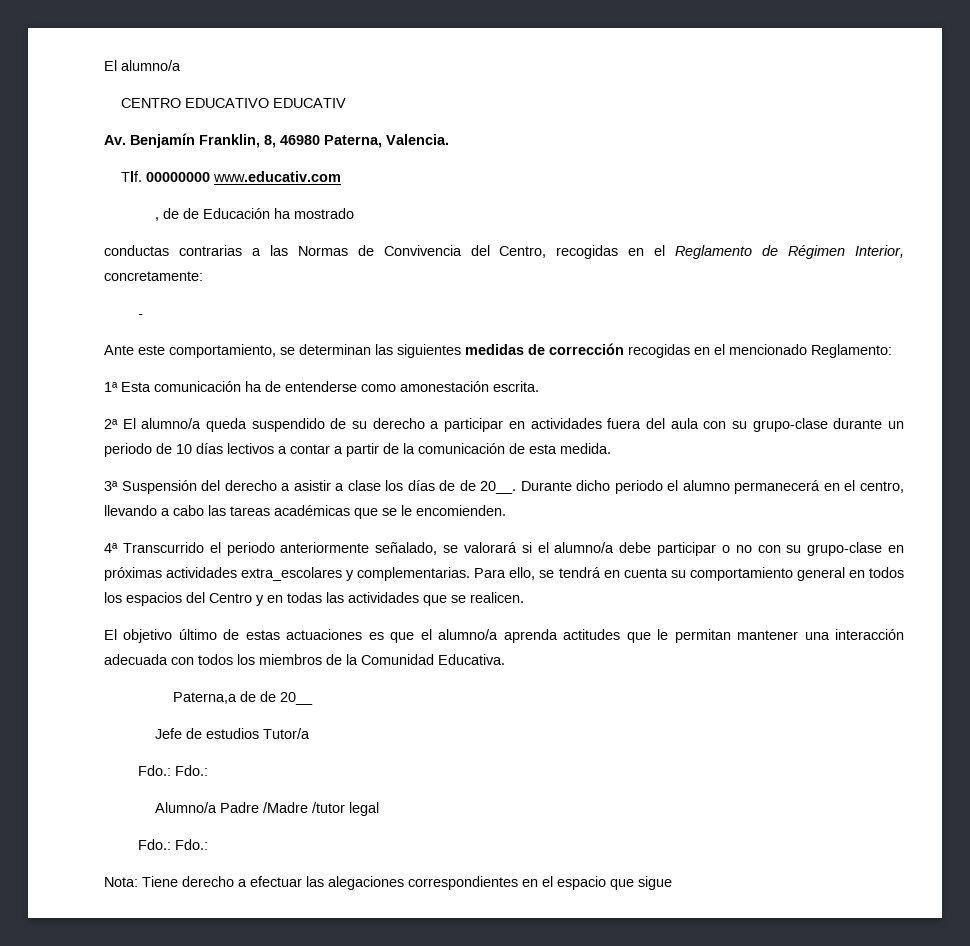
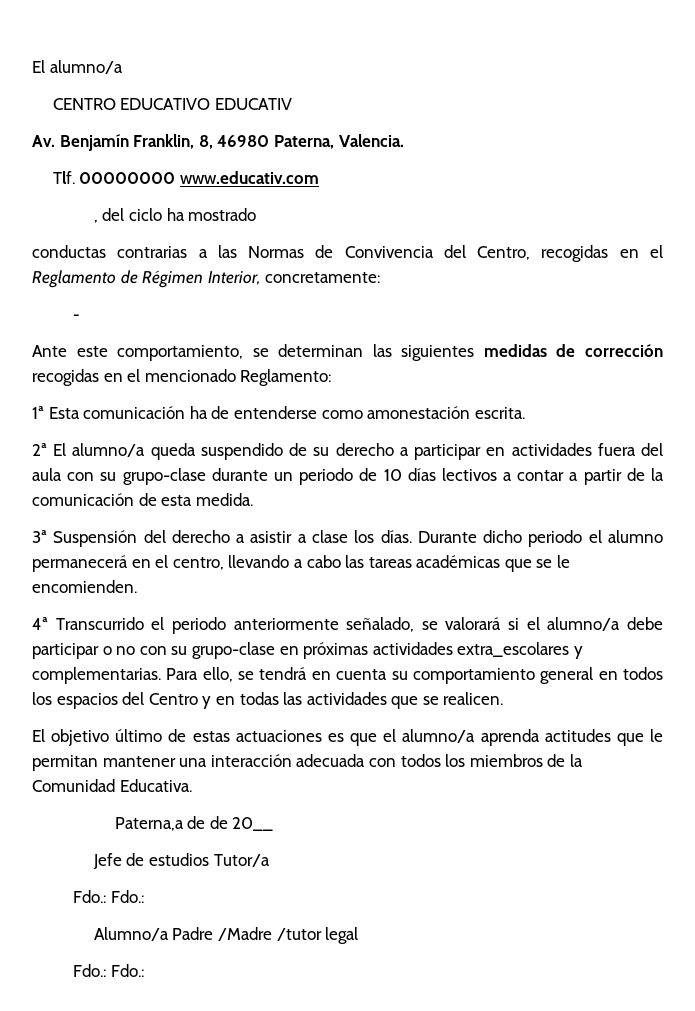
- , de de Educación ha mostrado
+ , del ciclo ha mostrado
- 3ª Suspensión del derecho a asistir a clase los días de de 20__.
+ 3ª Suspensión del derecho a asistir a clase los días.
- Nota: Tiene derecho a efectuar las alegaciones correspondientes en el espacio que sigue

